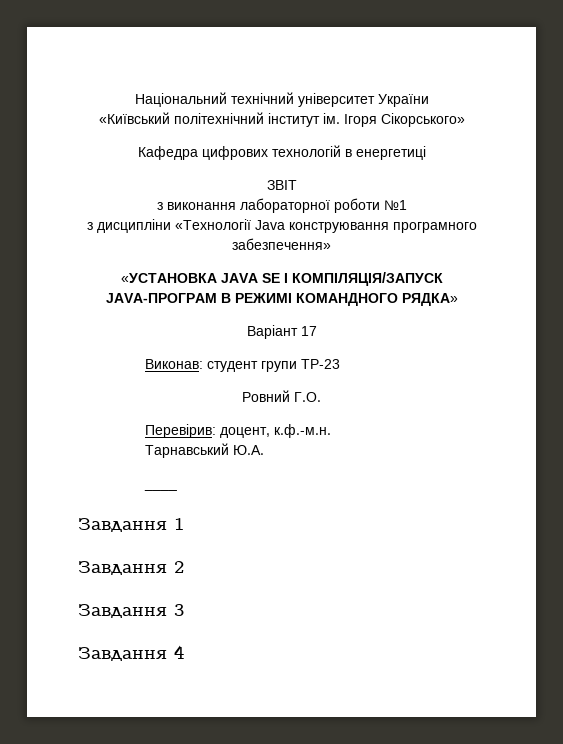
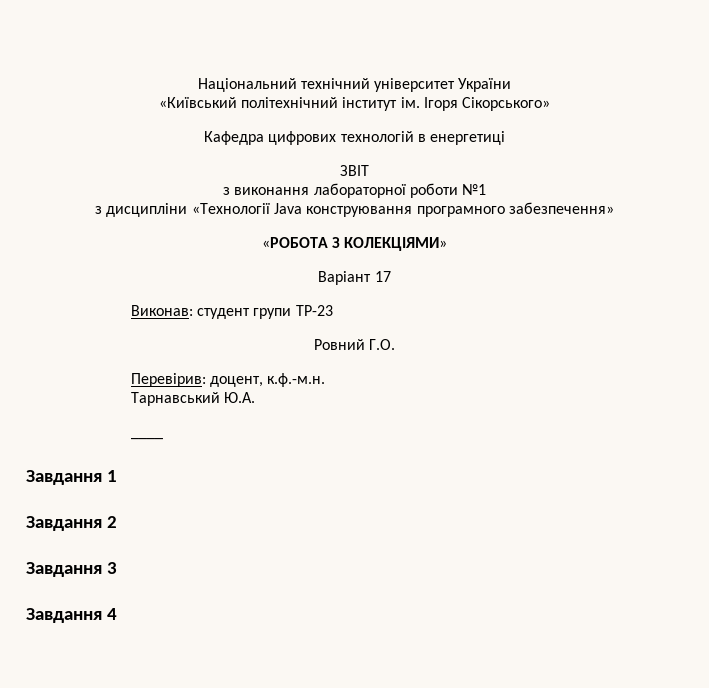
- «УСТАНОВКА JAVA SE І КОМПІЛЯЦІЯ/ЗАПУСК JAVA-ПРОГРАМ В РЕЖИМІ КОМАНДНОГО РЯДКА»
+ «РОБОТА З КОЛЕКЦІЯМИ»

